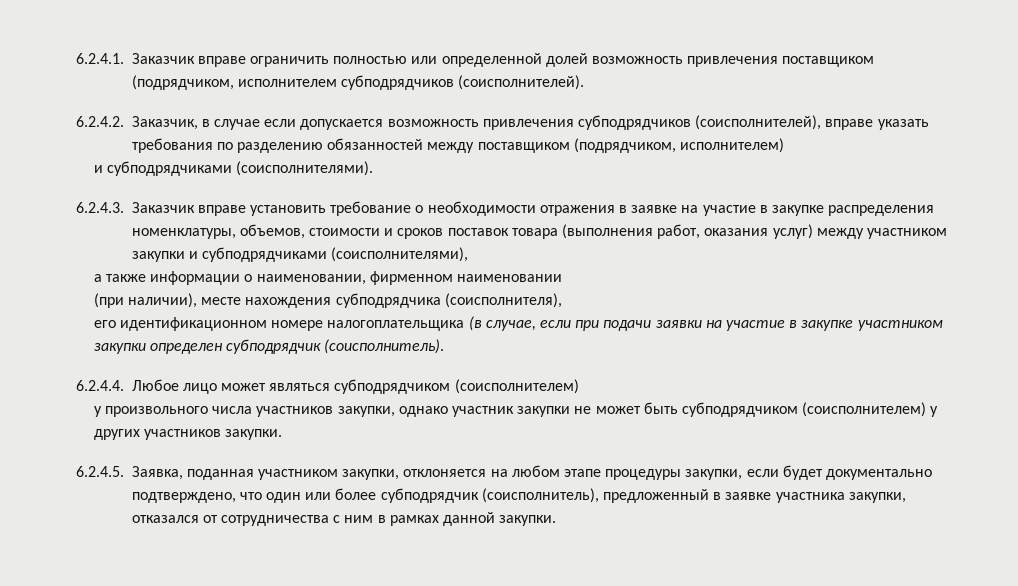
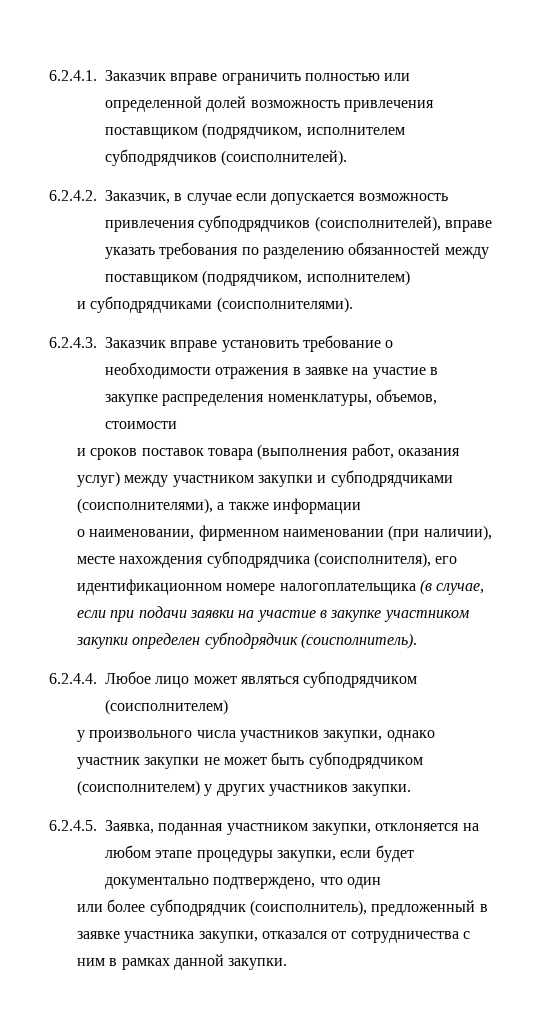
- 6.2.4.3. Заказчик вправе установить требование о необходимости отражения в заявке на участие в закупке распределения номенклатуры, объемов, стоимости и сроков поставок товара (выполнения работ, оказания услуг) между участником закупки и субподрядчиками (соисполнителями),
- а также информации о наименовании, фирменном наименовании
- (при наличии), месте нахождения субподрядчика (соисполнителя),
- его идентификационном номере налогоплательщика (в случае, если при подачи заявки на участие в закупке участником закупки определен субподрядчик (соисполнитель).
+ 6.2.4.3. Заказчик вправе установить требование о необходимости отражения в заявке на участие в закупке распределения номенклатуры, объемов, стоимости
+ и сроков поставок товара (выполнения работ, оказания услуг) между участником закупки и субподрядчиками (соисполнителями), а также информации
+ о наименовании, фирменном наименовании (при наличии), месте нахождения субподрядчика (соисполнителя), его идентификационном номере налогоплательщика (в случае, если при подачи заявки на участие в закупке участником закупки определен субподрядчик (соисполнитель).
- 6.2.4.5. Заявка, поданная участником закупки, отклоняется на любом этапе процедуры закупки, если будет документально подтверждено, что один или более субподрядчик (соисполнитель), предложенный в заявке участника закупки, отказался от сотрудничества с ним в рамках данной закупки.
+ 6.2.4.5. Заявка, поданная участником закупки, отклоняется на любом этапе процедуры закупки, если будет документально подтверждено, что один
+ или более субподрядчик (соисполнитель), предложенный в заявке участника закупки, отказался от сотрудничества с ним в рамках данной закупки.

